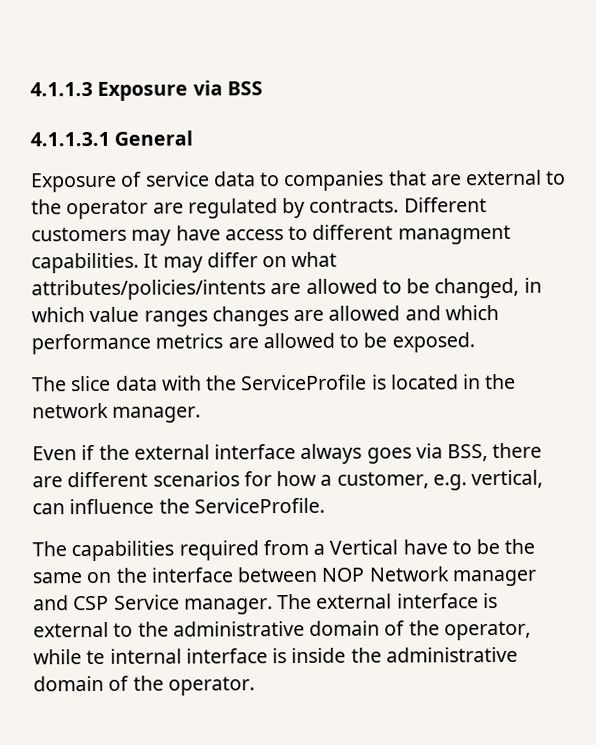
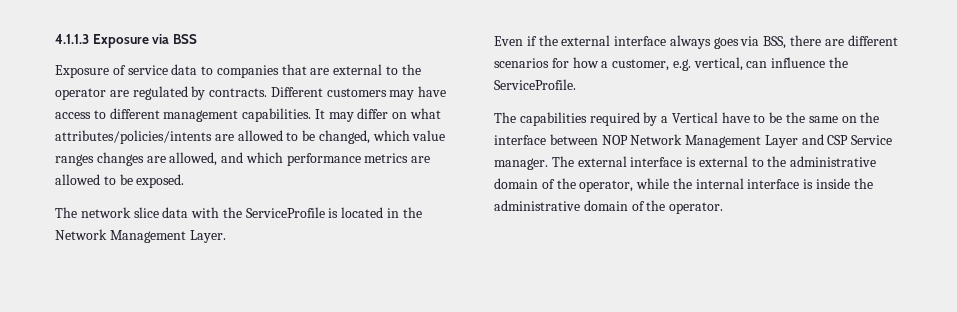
- 4.1.1.3.1 General
- Different customers may have access to different managment capabilities.
+ Different customers may have access to different management capabilities.
- It may differ on what attributes/policies/intents are allowed to be changed, in which value ranges changes are allowed and which performance metrics are allowed to be exposed.
+ It may differ on what attributes/policies/intents are allowed to be changed, which value ranges changes are allowed, and which performance metrics are allowed to be exposed.
- The slice data with the ServiceProfile is located in the network manager.
+ The network slice data with the ServiceProfile is located in the Network Management Layer.
- The capabilities required from a Vertical have to be the same on the interface between NOP Network manager and CSP Service manager.
+ The capabilities required by a Vertical have to be the same on the interface between NOP Network Management Layer and CSP Service manager.
- The external interface is external to the administrative domain of the operator, while te internal interface is inside the administrative domain of the operator.
+ The external interface is external to the administrative domain of the operator, while the internal interface is inside the administrative domain of the operator.

